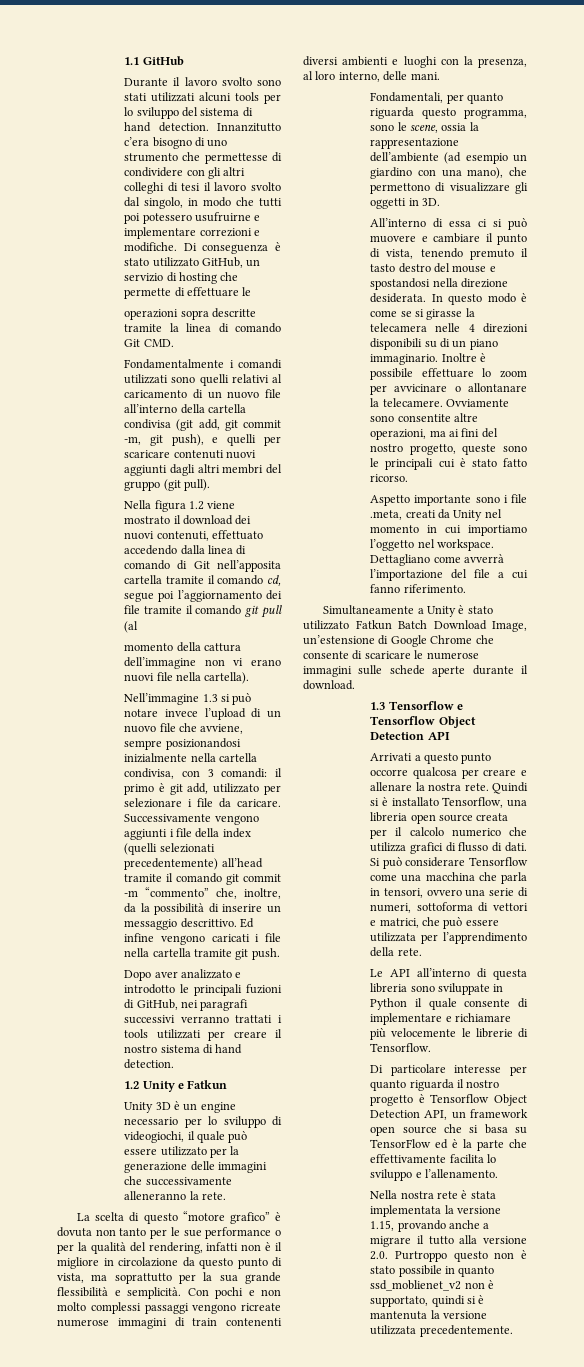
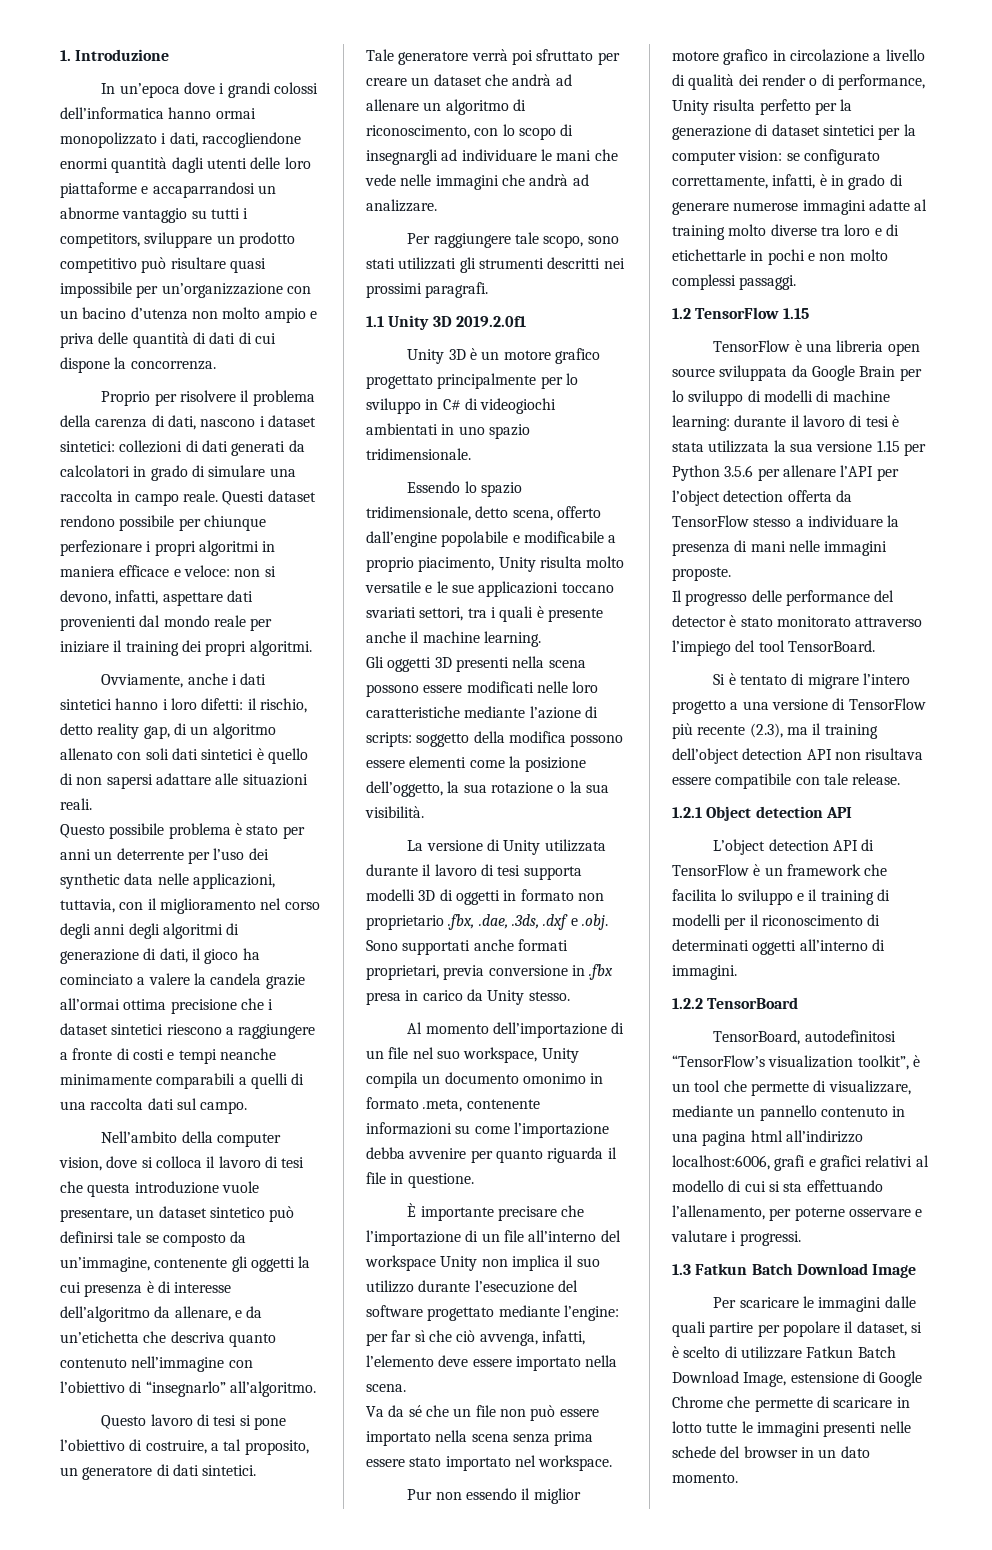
- 1.1 GitHub
- Durante il lavoro svolto sono stati utilizzati alcuni tools per lo sviluppo del sistema di hand detection. Innanzitutto c’era bisogno di uno strumento che permettesse di condividere con gli altri colleghi di tesi il lavoro svolto dal singolo, in modo che tutti poi potessero usufruirne e implementare correzioni e modifiche. Di conseguenza è stato utilizzato GitHub, un servizio di hosting che permette di effettuare le
- operazioni sopra descritte tramite la linea di comando Git CMD.
- Fondamentalmente i comandi utilizzati sono quelli relativi al caricamento di un nuovo file all’interno della cartella condivisa (git add, git commit -m, git push), e quelli per scaricare contenuti nuovi aggiunti dagli altri membri del gruppo (git pull).
- Nella figura 1.2 viene mostrato il download dei nuovi contenuti, effettuato accedendo dalla linea di comando di Git nell’apposita cartella tramite il comando cd, segue poi l’aggiornamento dei file tramite il comando git pull (al
- momento della cattura dell’immagine non vi erano nuovi file nella cartella).
- Nell’immagine 1.3 si può notare invece l’upload di un nuovo file che avviene, sempre posizionandosi inizialmente nella cartella condivisa, con 3 comandi: il primo è git add, utilizzato per selezionare i file da caricare. Successivamente vengono aggiunti i file della index (quelli selezionati precedentemente) all’head tramite il comando git commit -m “commento” che, inoltre, da la possibilità di inserire un messaggio descrittivo. Ed infine vengono caricati i file nella cartella tramite git push.
- Dopo aver analizzato e introdotto le principali fuzioni di GitHub, nei paragrafi successivi verranno trattati i tools utilizzati per creare il nostro sistema di hand detection.
- 1.2 Unity e Fatkun
- Unity 3D è un engine necessario per lo sviluppo di videogiochi, il quale può essere utilizzato per la generazione delle immagini che successivamente alleneranno la rete.
- La scelta di questo “motore grafico” è dovuta non tanto per le sue performance o per la qualità del rendering, infatti non è il migliore in circolazione da questo punto di vista, ma soprattutto per la sua grande flessibilità e semplicità. Con pochi e non molto complessi passaggi vengono ricreate numerose immagini di train contenenti diversi ambienti e luoghi con la presenza, al loro interno, delle mani.
- Fondamentali, per quanto riguarda questo programma, sono le scene, ossia la rappresentazione dell’ambiente (ad esempio un giardino con una mano), che permettono di visualizzare gli oggetti in 3D.
- All’interno di essa ci si può muovere e cambiare il punto di vista, tenendo premuto il tasto destro del mouse e spostandosi nella direzione desiderata. In questo modo è come se si girasse la telecamera nelle 4 direzioni disponibili su di un piano immaginario. Inoltre è possibile effettuare lo zoom per avvicinare o allontanare la telecamere. Ovviamente sono consentite altre operazioni, ma ai fini del nostro progetto, queste sono le principali cui è stato fatto ricorso.
- Aspetto importante sono i file .meta, creati da Unity nel momento in cui importiamo l’oggetto nel workspace. Dettagliano come avverrà l’importazione del file a cui fanno riferimento.
- Simultaneamente a Unity è stato utilizzato Fatkun Batch Download Image, un’estensione di Google Chrome che consente di scaricare le numerose immagini sulle schede aperte durante il download.
- 1.3 Tensorflow e Tensorflow Object Detection API
- Arrivati a questo punto occorre qualcosa per creare e allenare la nostra rete. Quindi si è installato Tensorflow, una libreria open source creata per il calcolo numerico che utilizza grafici di flusso di dati. Si può considerare Tensorflow come una macchina che parla in tensori, ovvero una serie di numeri, sottoforma di vettori e matrici, che può essere utilizzata per l’apprendimento della rete.
- Le API all’interno di questa libreria sono sviluppate in Python il quale consente di implementare e richiamare più velocemente le librerie di Tensorflow.
- Di particolare interesse per quanto riguarda il nostro progetto è Tensorflow Object Detection API, un framework open source che si basa su TensorFlow ed è la parte che effettivamente facilita lo sviluppo e l’allenamento.
- Nella nostra rete è stata implementata la versione 1.15, provando anche a migrare il tutto alla versione 2.0. Purtroppo questo non è stato possibile in quanto ssd_moblienet_v2 non è supportato, quindi si è mantenuta la versione utilizzata precedentemente.
+ 1. Introduzione
+ In un’epoca dove i grandi colossi dell’informatica hanno ormai monopolizzato i dati, raccogliendone enormi quantità dagli utenti delle loro piattaforme e accaparrandosi un abnorme vantaggio su tutti i competitors, sviluppare un prodotto competitivo può risultare quasi impossibile per un’organizzazione con un bacino d’utenza non molto ampio e priva delle quantità di dati di cui dispone la concorrenza.
+ Proprio per risolvere il problema della carenza di dati, nascono i dataset sintetici: collezioni di dati generati da calcolatori in grado di simulare una raccolta in campo reale. Questi dataset rendono possibile per chiunque perfezionare i propri algoritmi in maniera efficace e veloce: non si devono, infatti, aspettare dati provenienti dal mondo reale per iniziare il training dei propri algoritmi.
+ Ovviamente, anche i dati sintetici hanno i loro difetti: il rischio, detto reality gap, di un algoritmo allenato con soli dati sintetici è quello di non sapersi adattare alle situazioni reali.
+ Questo possibile problema è stato per anni un deterrente per l’uso dei synthetic data nelle applicazioni, tuttavia, con il miglioramento nel corso degli anni degli algoritmi di generazione di dati, il gioco ha cominciato a valere la candela grazie all’ormai ottima precisione che i dataset sintetici riescono a raggiungere a fronte di costi e tempi neanche minimamente comparabili a quelli di una raccolta dati sul campo.
+ Nell’ambito della computer vision, dove si colloca il lavoro di tesi che questa introduzione vuole presentare, un dataset sintetico può definirsi tale se composto da un’immagine, contenente gli oggetti la cui presenza è di interesse dell’algoritmo da allenare, e da un’etichetta che descriva quanto contenuto nell’immagine con l’obiettivo di “insegnarlo” all’algoritmo.
+ Questo lavoro di tesi si pone l’obiettivo di costruire, a tal proposito, un generatore di dati sintetici.
+ Tale generatore verrà poi sfruttato per creare un dataset che andrà ad allenare un algoritmo di riconoscimento, con lo scopo di insegnargli ad individuare le mani che vede nelle immagini che andrà ad analizzare.
+ Per raggiungere tale scopo, sono stati utilizzati gli strumenti descritti nei prossimi paragrafi.
+ 1.1 Unity 3D 2019.2.0f1
+ Unity 3D è un motore grafico progettato principalmente per lo sviluppo in C# di videogiochi ambientati in uno spazio tridimensionale.
+ Essendo lo spazio tridimensionale, detto scena, offerto dall’engine popolabile e modificabile a proprio piacimento, Unity risulta molto versatile e le sue applicazioni toccano svariati settori, tra i quali è presente anche il machine learning.
+ Gli oggetti 3D presenti nella scena possono essere modificati nelle loro caratteristiche mediante l’azione di scripts: soggetto della modifica possono essere elementi come la posizione dell’oggetto, la sua rotazione o la sua visibilità.
+ La versione di Unity utilizzata durante il lavoro di tesi supporta modelli 3D di oggetti in formato non proprietario .fbx, .dae, .3ds, .dxf e .obj. Sono supportati anche formati proprietari, previa conversione in .fbx presa in carico da Unity stesso.
+ Al momento dell’importazione di un file nel suo workspace, Unity compila un documento omonimo in formato .meta, contenente informazioni su come l’importazione debba avvenire per quanto riguarda il file in questione.
+ È importante precisare che l’importazione di un file all’interno del workspace Unity non implica il suo utilizzo durante l’esecuzione del software progettato mediante l’engine: per far sì che ciò avvenga, infatti, l’elemento deve essere importato nella scena.
+ Va da sé che un file non può essere importato nella scena senza prima essere stato importato nel workspace.
+ Pur non essendo il miglior motore grafico in circolazione a livello di qualità dei render o di performance, Unity risulta perfetto per la generazione di dataset sintetici per la computer vision: se configurato correttamente, infatti, è in grado di generare numerose immagini adatte al training molto diverse tra loro e di etichettarle in pochi e non molto complessi passaggi.
+ 1.2 TensorFlow 1.15
+ TensorFlow è una libreria open source sviluppata da Google Brain per lo sviluppo di modelli di machine learning: durante il lavoro di tesi è stata utilizzata la sua versione 1.15 per Python 3.5.6 per allenare l’API per l’object detection offerta da TensorFlow stesso a individuare la presenza di mani nelle immagini proposte.
+ Il progresso delle performance del detector è stato monitorato attraverso l’impiego del tool TensorBoard.
+ Si è tentato di migrare l’intero progetto a una versione di TensorFlow più recente (2.3), ma il training dell’object detection API non risultava essere compatibile con tale release.
+ 1.2.1 Object detection API
+ L’object detection API di TensorFlow è un framework che facilita lo sviluppo e il training di modelli per il riconoscimento di determinati oggetti all’interno di immagini.
+ 1.2.2 TensorBoard
+ TensorBoard, autodefinitosi “TensorFlow’s visualization toolkit”, è un tool che permette di visualizzare, mediante un pannello contenuto in una pagina html all’indirizzo localhost:6006, grafi e grafici relativi al modello di cui si sta effettuando l’allenamento, per poterne osservare e valutare i progressi.
+ 1.3 Fatkun Batch Download Image
+ Per scaricare le immagini dalle quali partire per popolare il dataset, si è scelto di utilizzare Fatkun Batch Download Image, estensione di Google Chrome che permette di scaricare in lotto tutte le immagini presenti nelle schede del browser in un dato momento.

